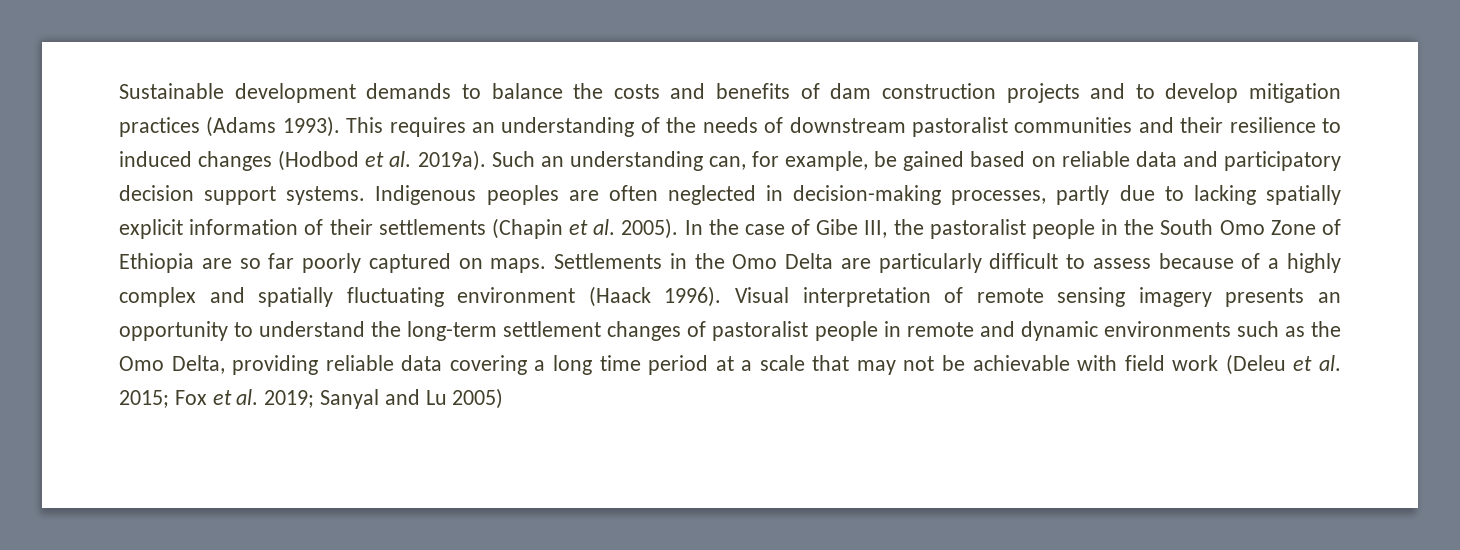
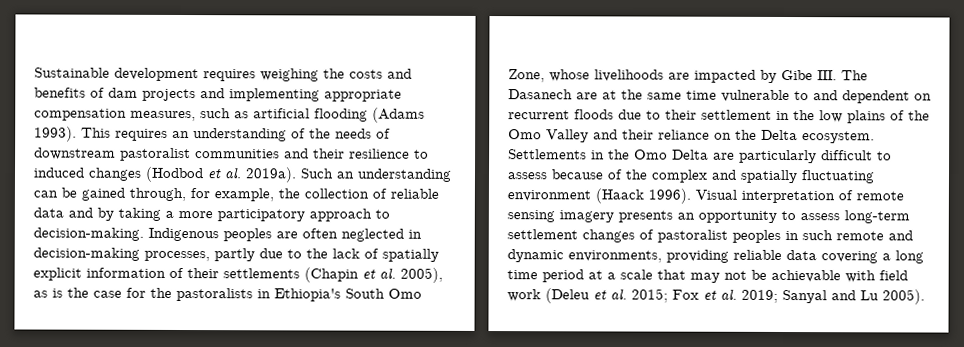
- Sustainable development demands to balance the costs and benefits of dam construction projects and to develop mitigation practices (Adams 1993).
+ Sustainable development requires weighing the costs and benefits of dam projects and implementing appropriate compensation measures, such as artificial flooding (Adams 1993).
- Such an understanding can, for example, be gained based on reliable data and participatory decision support systems.
+ Such an understanding can be gained through, for example, the collection of reliable data and by taking a more participatory approach to decision-making.
- Indigenous peoples are often neglected in decision-making processes, partly due to lacking spatially explicit information of their settlements (Chapin et al. 2005). In the case of Gibe III, the pastoralist people in the South Omo Zone of Ethiopia are so far poorly captured on maps.
+ Indigenous peoples are often neglected in decision-making processes, partly due to the lack of spatially explicit information of their settlements (Chapin et al. 2005), as is the case for the pastoralists in Ethiopia's South Omo Zone, whose livelihoods are impacted by Gibe III. The Dasanech are at the same time vulnerable to and dependent on recurrent floods due to their settlement in the low plains of the Omo Valley and their reliance on the Delta ecosystem.
- Settlements in the Omo Delta are particularly difficult to assess because of a highly complex and spatially fluctuating environment (Haack 1996).
+ Settlements in the Omo Delta are particularly difficult to assess because of the complex and spatially fluctuating environment (Haack 1996).
- Visual interpretation of remote sensing imagery presents an opportunity to understand the long-term settlement changes of pastoralist people in remote and dynamic environments such as the Omo Delta, providing reliable data covering a long time period at a scale that may not be achievable with field work (Deleu et al. 2015; Fox et al. 2019; Sanyal and Lu 2005)
+ Visual interpretation of remote sensing imagery presents an opportunity to assess long-term settlement changes of pastoralist peoples in such remote and dynamic environments, providing reliable data covering a long time period at a scale that may not be achievable with field work (Deleu et al. 2015; Fox et al. 2019; Sanyal and Lu 2005).

